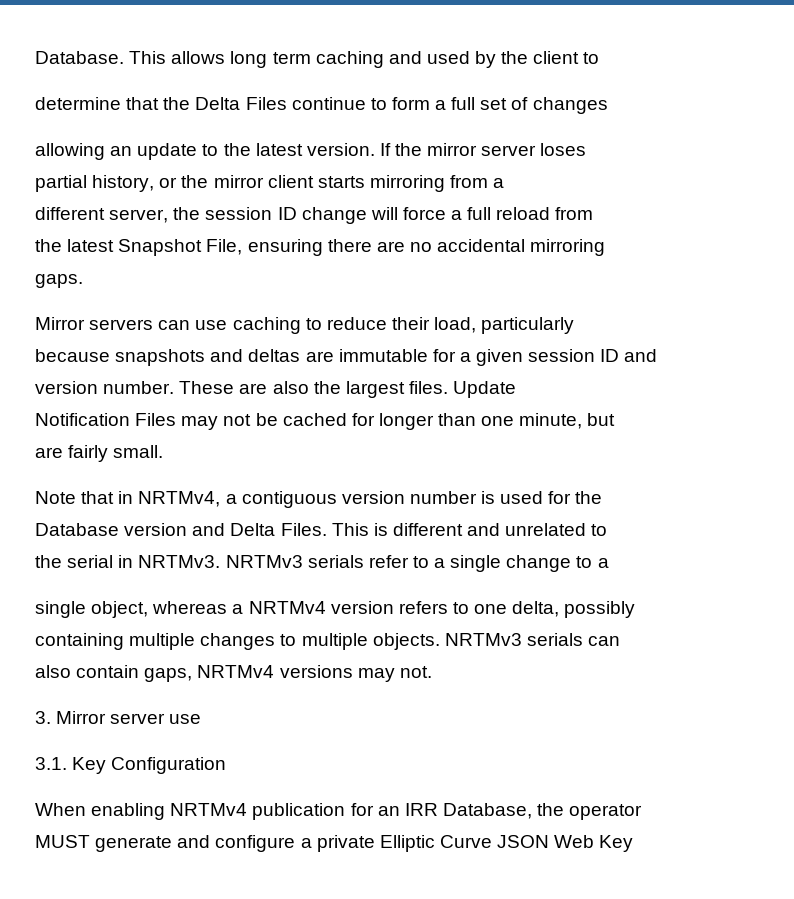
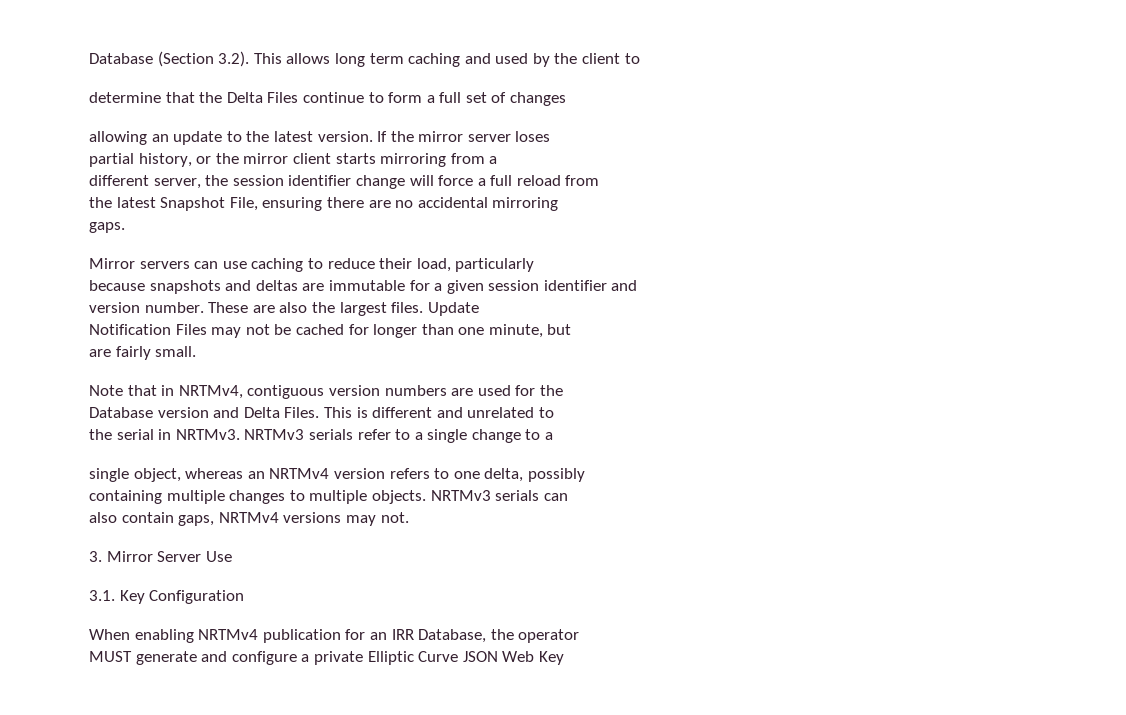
- Database. This allows long term caching and used by the client to
+ Database (Section 3.2). This allows long term caching and used by the client to
- different server, the session ID change will force a full reload from
+ different server, the session identifier change will force a full reload from
- because snapshots and deltas are immutable for a given session ID and
+ because snapshots and deltas are immutable for a given session identifier and
- Note that in NRTMv4, a contiguous version number is used for the
+ Note that in NRTMv4, contiguous version numbers are used for the
- single object, whereas a NRTMv4 version refers to one delta, possibly
+ single object, whereas an NRTMv4 version refers to one delta, possibly
- 3. Mirror server use
+ 3. Mirror Server Use

